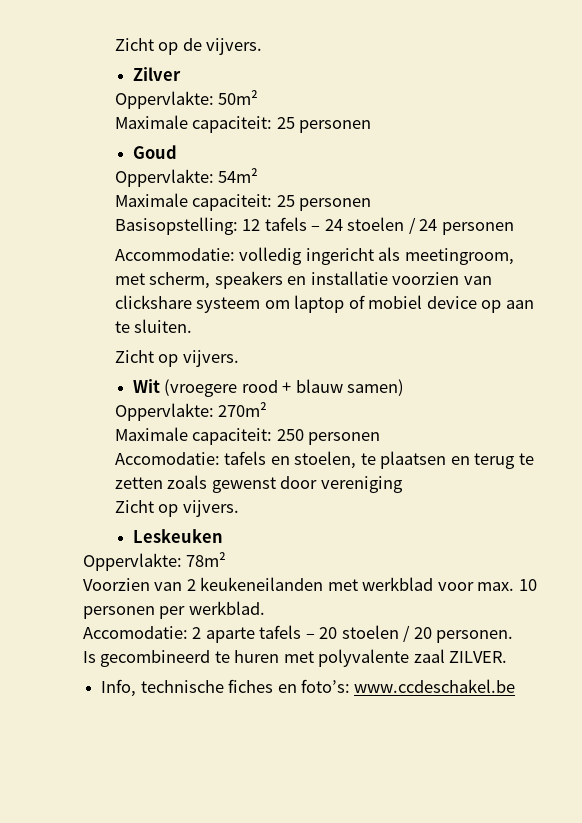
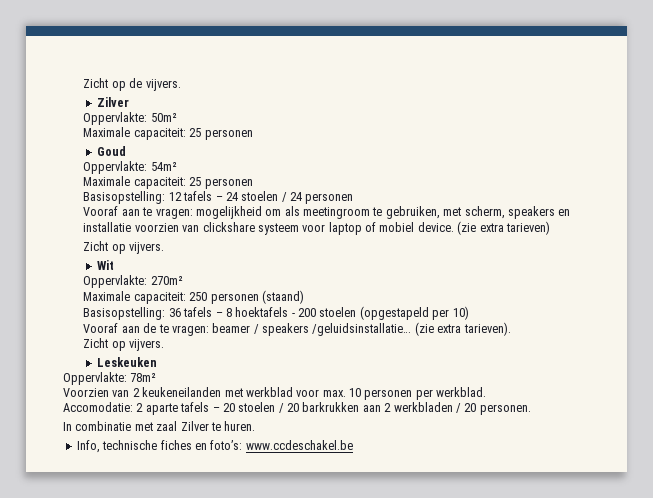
- Accommodatie: volledig ingericht als meetingroom, met scherm, speakers en installatie voorzien van clickshare systeem om laptop of mobiel device op aan te sluiten.
+ Vooraf aan te vragen: mogelijkheid om als meetingroom te gebruiken, met scherm, speakers en installatie voorzien van clickshare systeem voor laptop of mobiel device. (zie extra tarieven)
- Wit (vroegere rood + blauw samen)
+ Wit
- Maximale capaciteit: 250 personen
- Accomodatie: tafels en stoelen, te plaatsen en terug te zetten zoals gewenst door vereniging
+ Maximale capaciteit: 250 personen (staand)
+ Basisopstelling: 36 tafels – 8 hoektafels - 200 stoelen (opgestapeld per 10)
+ Vooraf aan de te vragen: beamer / speakers /geluidsinstallatie… (zie extra tarieven).
- Accomodatie: 2 aparte tafels – 20 stoelen / 20 personen.
- Is gecombineerd te huren met polyvalente zaal ZILVER.
+ Accomodatie: 2 aparte tafels – 20 stoelen / 20 barkrukken aan 2 werkbladen / 20 personen.
+ In combinatie met zaal Zilver te huren.

